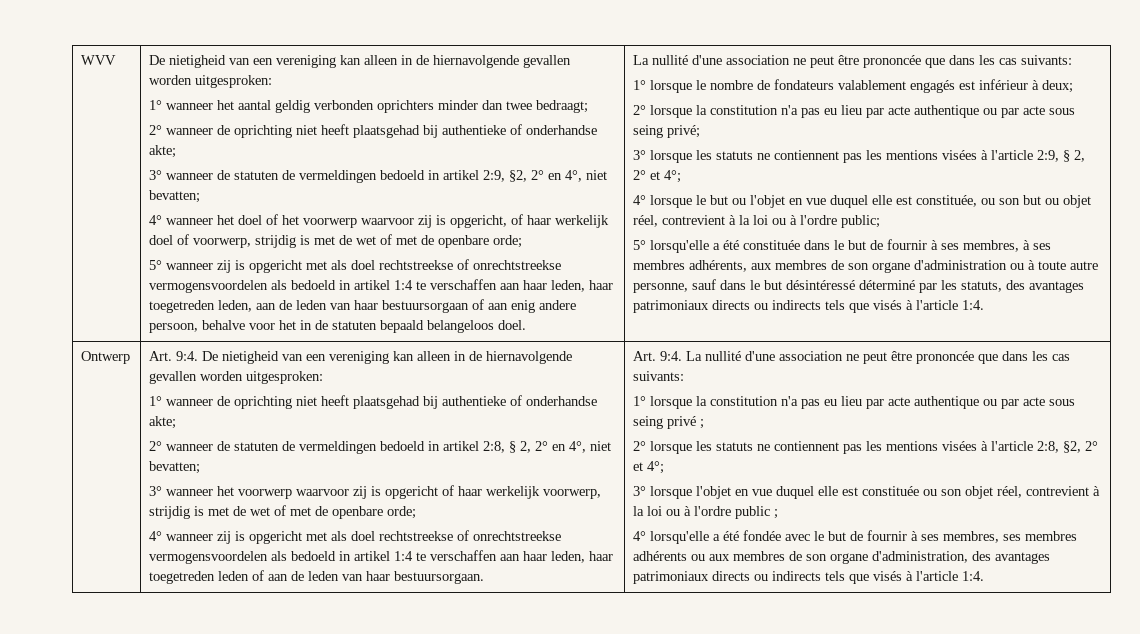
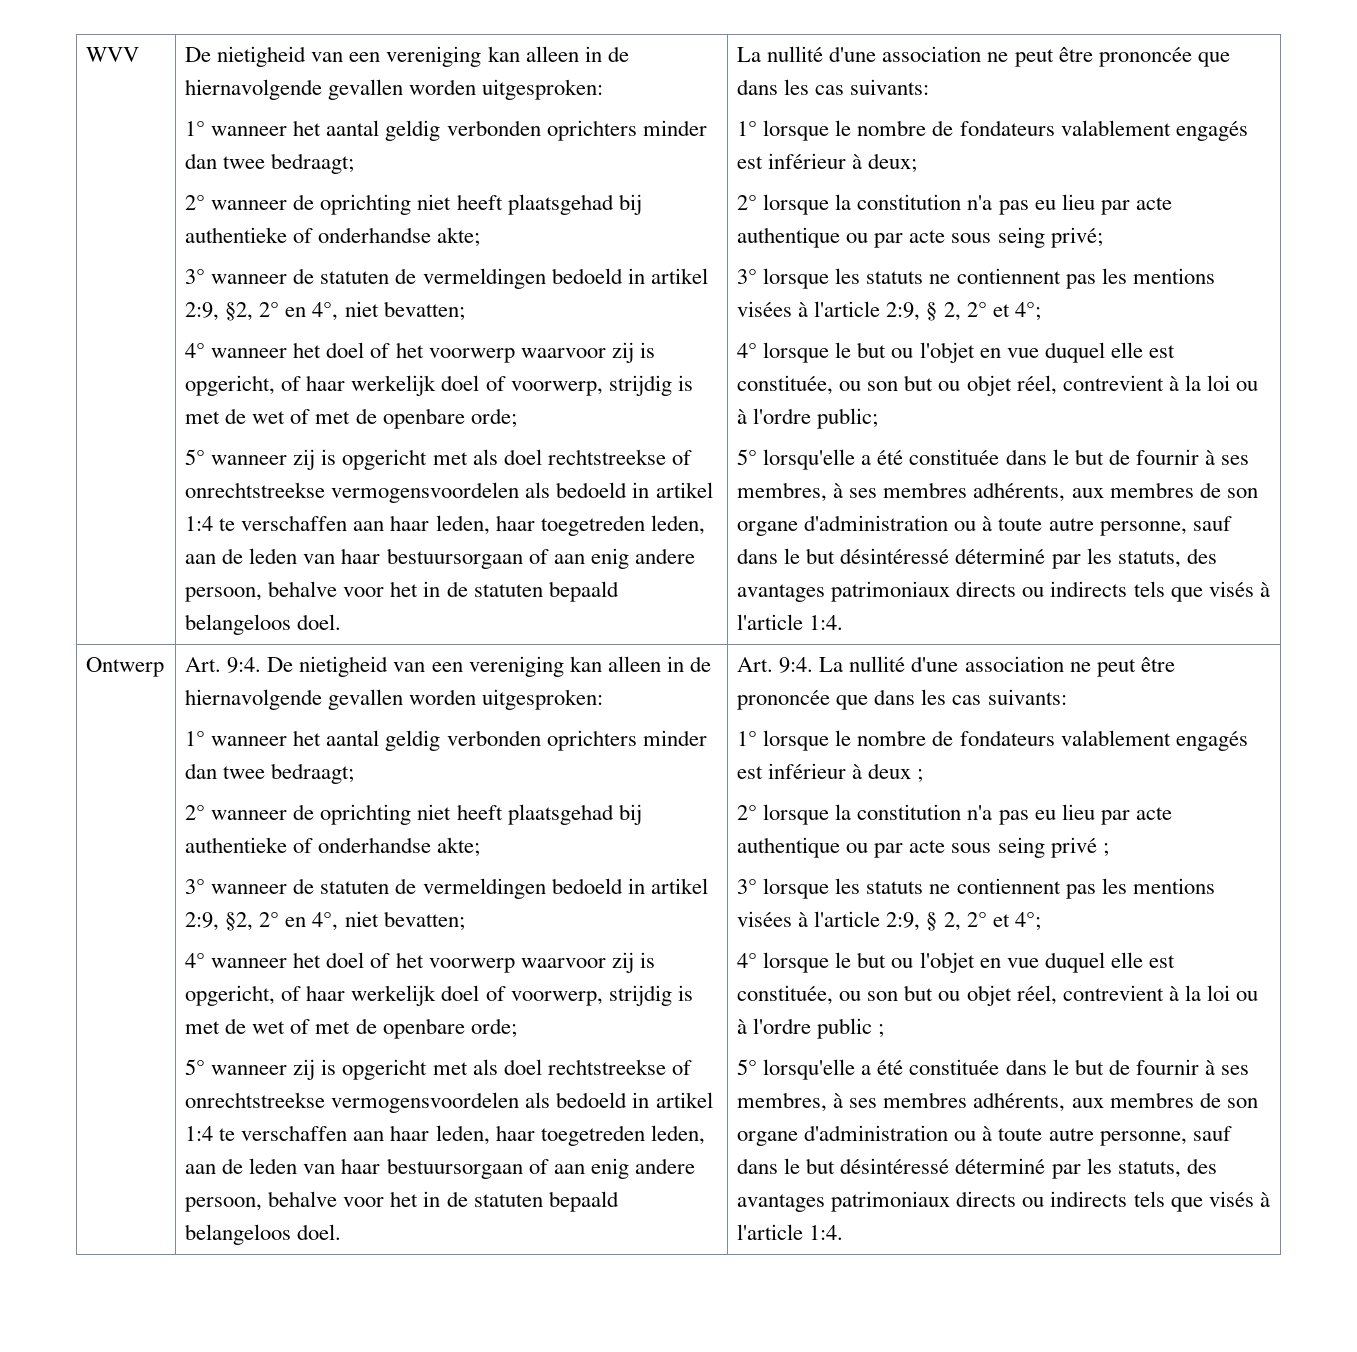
  Art. 9:4. De nietigheid van een vereniging kan alleen in de hiernavolgende gevallen worden uitgesproken:
- 1° wanneer de oprichting niet heeft plaatsgehad bij authentieke of onderhandse akte;
- 2° wanneer de statuten de vermeldingen bedoeld in artikel 2:8, § 2, 2° en 4°, niet bevatten;
- 3° wanneer het voorwerp waarvoor zij is opgericht of haar werkelijk voorwerp, strijdig is met de wet of met de openbare orde;
- 4° wanneer zij is opgericht met als doel rechtstreekse of onrechtstreekse vermogensvoordelen als bedoeld in artikel 1:4 te verschaffen aan haar leden, haar toegetreden leden of aan de leden van haar bestuursorgaan.
+ 1° wanneer het aantal geldig verbonden oprichters minder dan twee bedraagt;
+ 2° wanneer de oprichting niet heeft plaatsgehad bij authentieke of onderhandse akte;
+ 3° wanneer de statuten de vermeldingen bedoeld in artikel 2:9, §2, 2° en 4°, niet bevatten;
+ 4° wanneer het doel of het voorwerp waarvoor zij is opgericht, of haar werkelijk doel of voorwerp, strijdig is met de wet of met de openbare orde;
+ 5° wanneer zij is opgericht met als doel rechtstreekse of onrechtstreekse vermogensvoordelen als bedoeld in artikel 1:4 te verschaffen aan haar leden, haar toegetreden leden, aan de leden van haar bestuursorgaan of aan enig andere persoon, behalve voor het in de statuten bepaald belangeloos doel.
- 1° lorsque la constitution n'a pas eu lieu par acte authentique ou par acte sous seing privé ;
- 2° lorsque les statuts ne contiennent pas les mentions visées à l'article 2:8, §2, 2° et 4°;
- 3° lorsque l'objet en vue duquel elle est constituée ou son objet réel, contrevient à la loi ou à l'ordre public ;
- 4° lorsqu'elle a été fondée avec le but de fournir à ses membres, ses membres adhérents ou aux membres de son organe d'administration, des avantages patrimoniaux directs ou indirects tels que visés à l'article 1:4.
+ 1° lorsque le nombre de fondateurs valablement engagés est inférieur à deux ;
+ 2° lorsque la constitution n'a pas eu lieu par acte authentique ou par acte sous seing privé ;
+ 3° lorsque les statuts ne contiennent pas les mentions visées à l'article 2:9, § 2, 2° et 4°;
+ 4° lorsque le but ou l'objet en vue duquel elle est constituée, ou son but ou objet réel, contrevient à la loi ou à l'ordre public ;
+ 5° lorsqu'elle a été constituée dans le but de fournir à ses membres, à ses membres adhérents, aux membres de son organe d'administration ou à toute autre personne, sauf dans le but désintéressé déterminé par les statuts, des avantages patrimoniaux directs ou indirects tels que visés à l'article 1:4.

